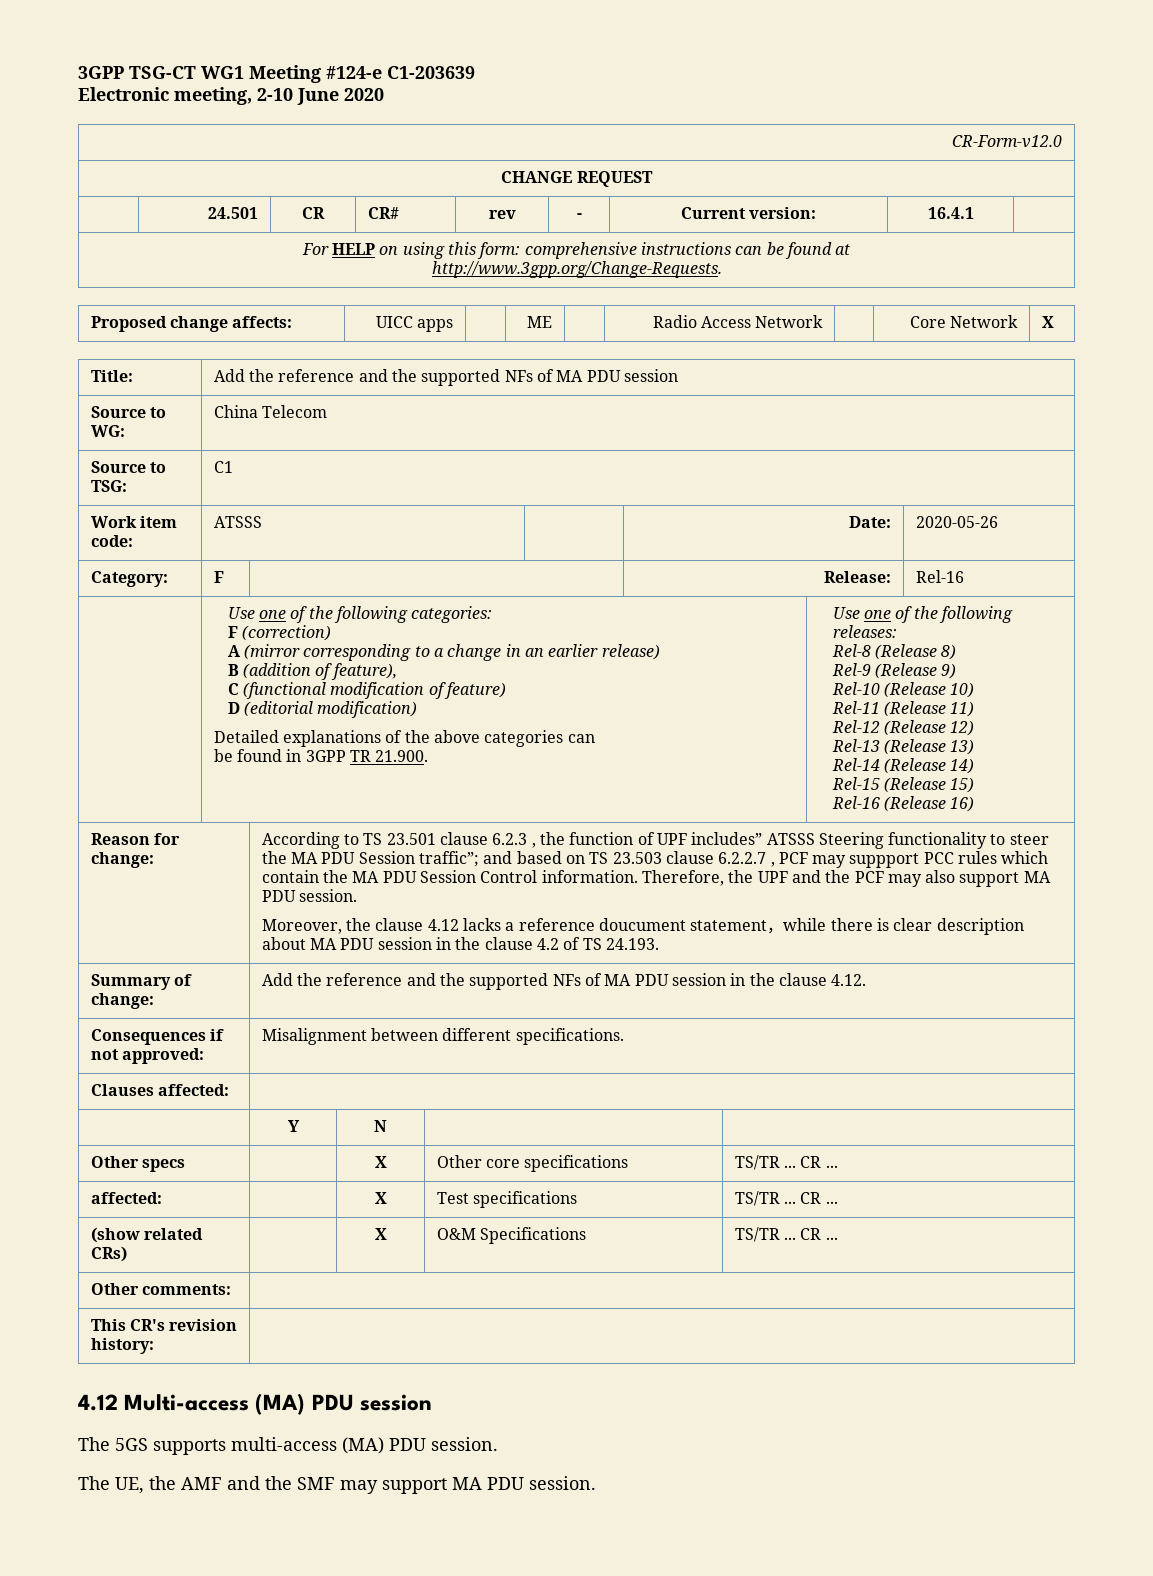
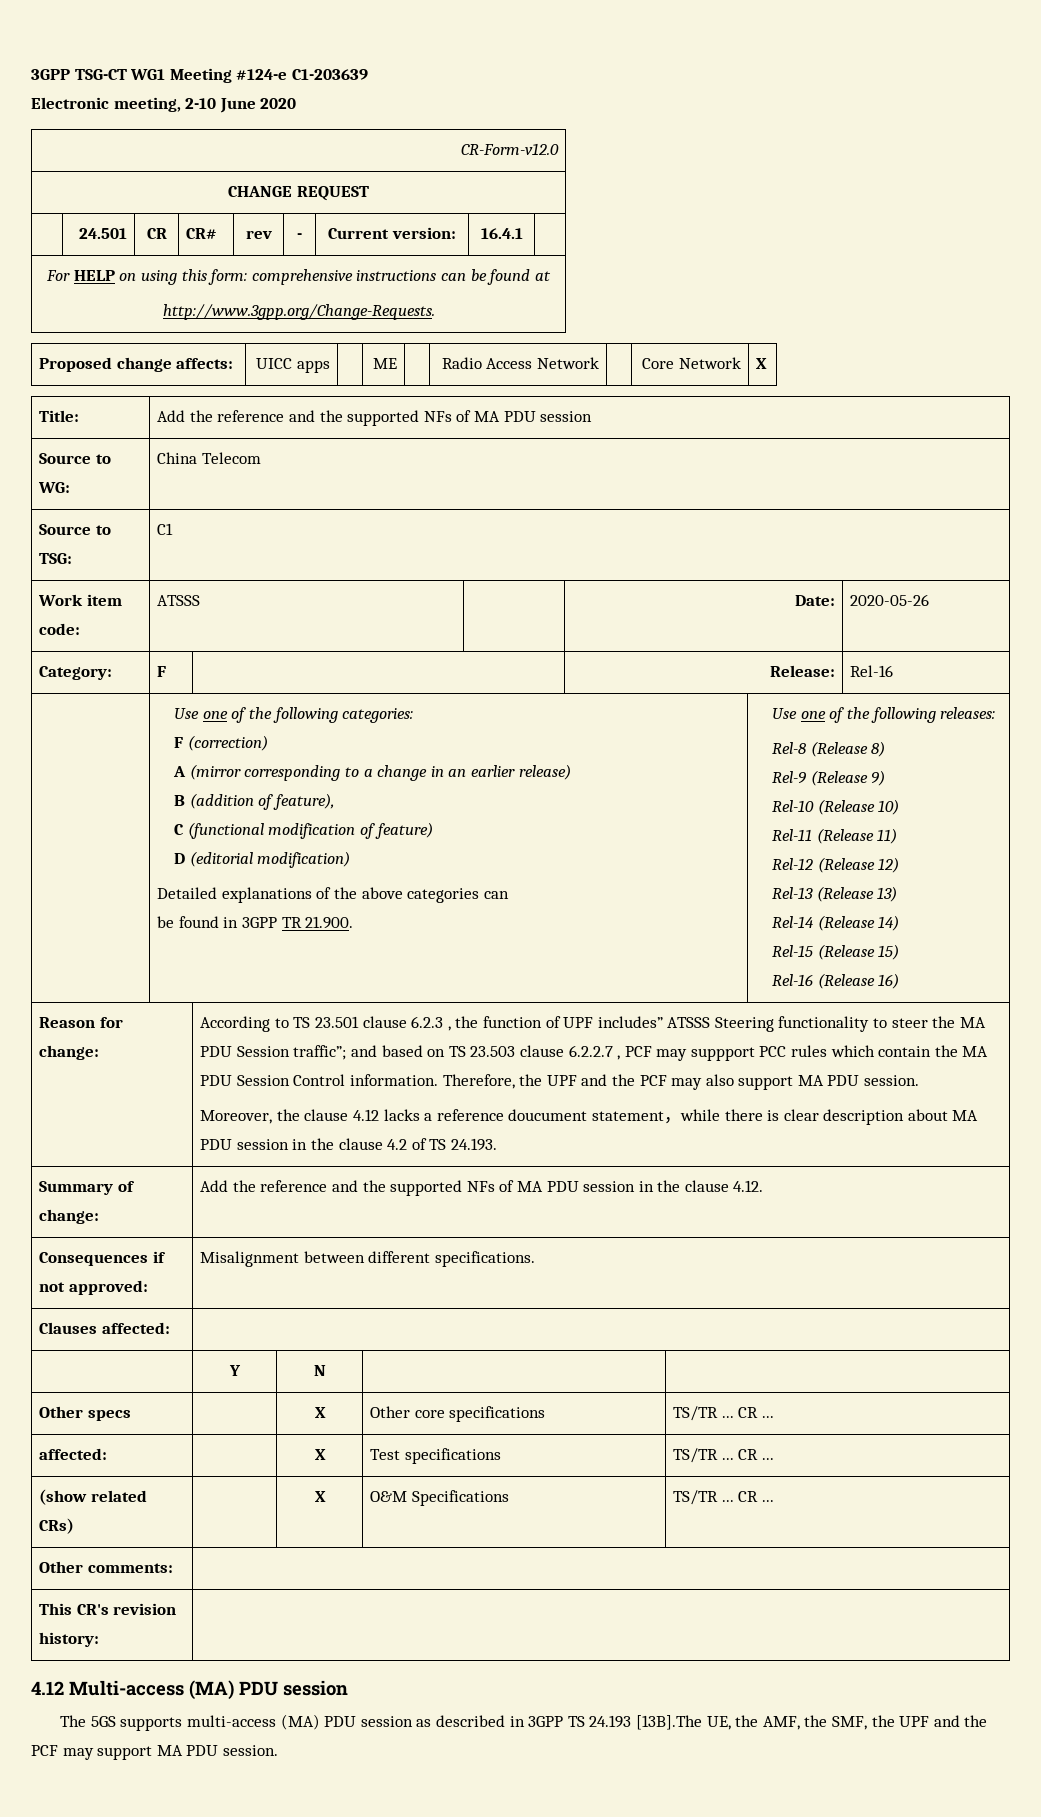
- The 5GS supports multi-access (MA) PDU session.
- The UE, the AMF and the SMF may support MA PDU session.
+ The 5GS supports multi-access (MA) PDU session as described in 3GPP TS 24.193 [13B].The UE, the AMF, the SMF, the UPF and the PCF may support MA PDU session.

